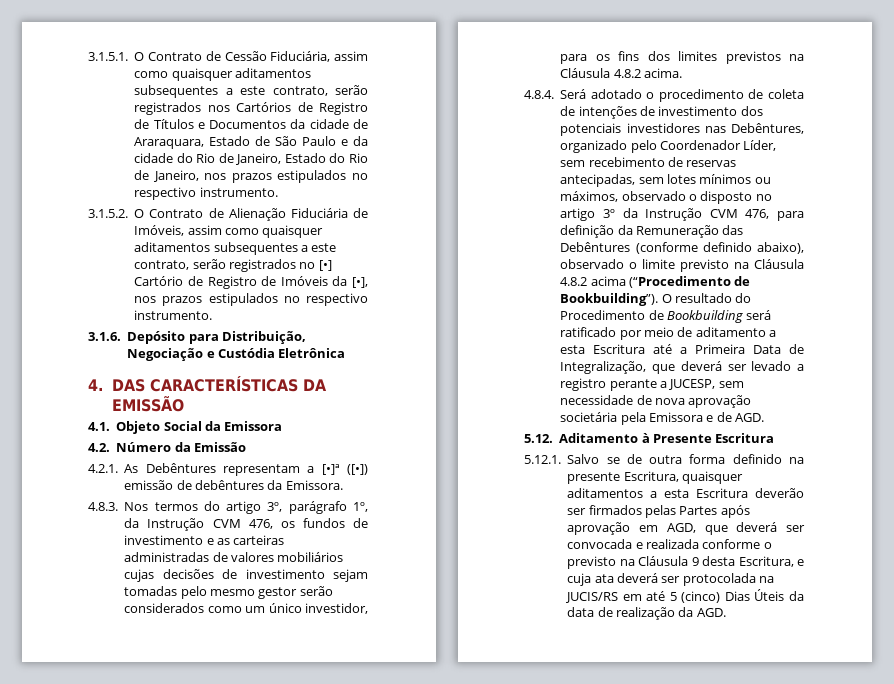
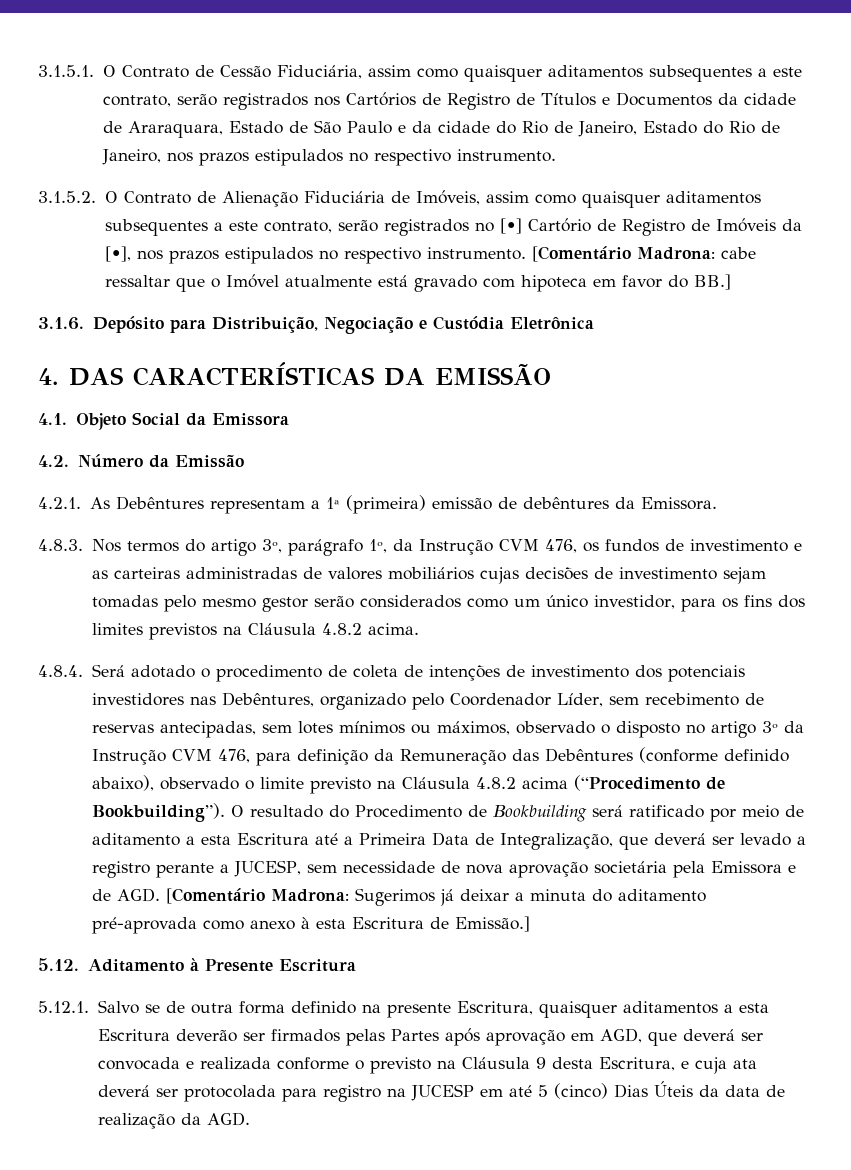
+ [Comentário Madrona: cabe ressaltar que o Imóvel atualmente está gravado com hipoteca em favor do BB.]
- 4.2.1. As Debêntures representam a [•]ª ([•]) emissão de debêntures da Emissora.
+ 4.2.1. As Debêntures representam a 1ª (primeira) emissão de debêntures da Emissora.
- O resultado do Procedimento de Bookbuilding será ratificado por meio de aditamento a esta Escritura até a Primeira Data de Integralização, que deverá ser levado a registro perante a JUCESP, sem necessidade de nova aprovação societária pela Emissora e de AGD.
+ O resultado do Procedimento de Bookbuilding será ratificado por meio de aditamento a esta Escritura até a Primeira Data de Integralização, que deverá ser levado a registro perante a JUCESP, sem necessidade de nova aprovação societária pela Emissora e de AGD. [Comentário Madrona: Sugerimos já deixar a minuta do aditamento pré-aprovada como anexo à esta Escritura de Emissão.]
- 5.12.1. Salvo se de outra forma definido na presente Escritura, quaisquer aditamentos a esta Escritura deverão ser firmados pelas Partes após aprovação em AGD, que deverá ser convocada e realizada conforme o previsto na Cláusula 9 desta Escritura, e cuja ata deverá ser protocolada na JUCIS/RS em até 5 (cinco) Dias Úteis da data de realização da AGD.
+ 5.12.1. Salvo se de outra forma definido na presente Escritura, quaisquer aditamentos a esta Escritura deverão ser firmados pelas Partes após aprovação em AGD, que deverá ser convocada e realizada conforme o previsto na Cláusula 9 desta Escritura, e cuja ata deverá ser protocolada para registro na JUCESP em até 5 (cinco) Dias Úteis da data de realização da AGD.

